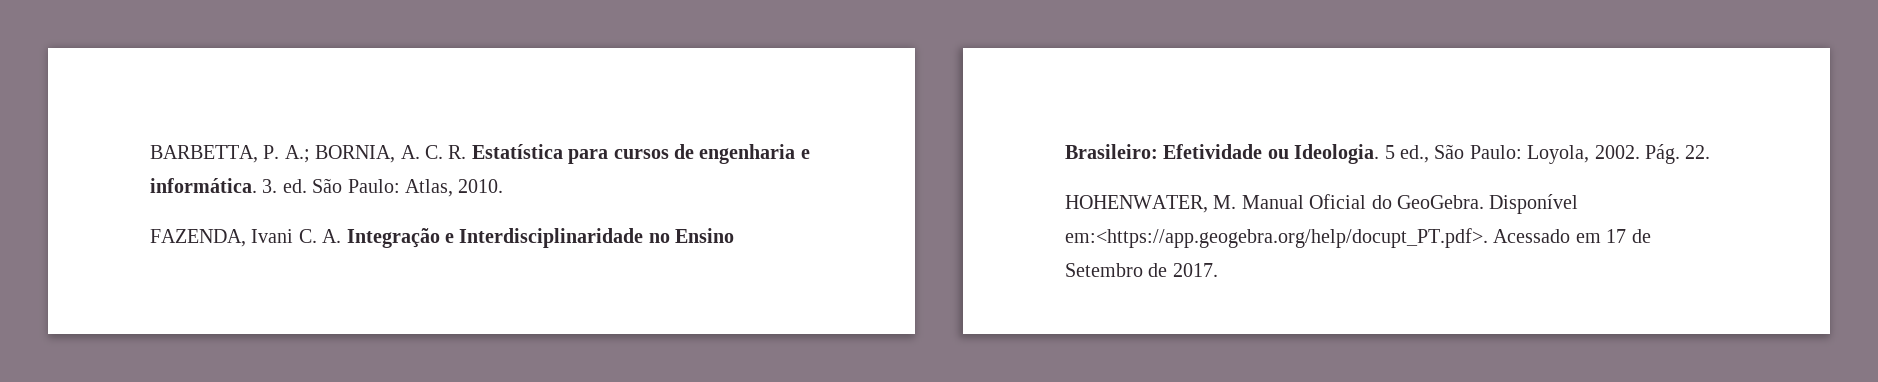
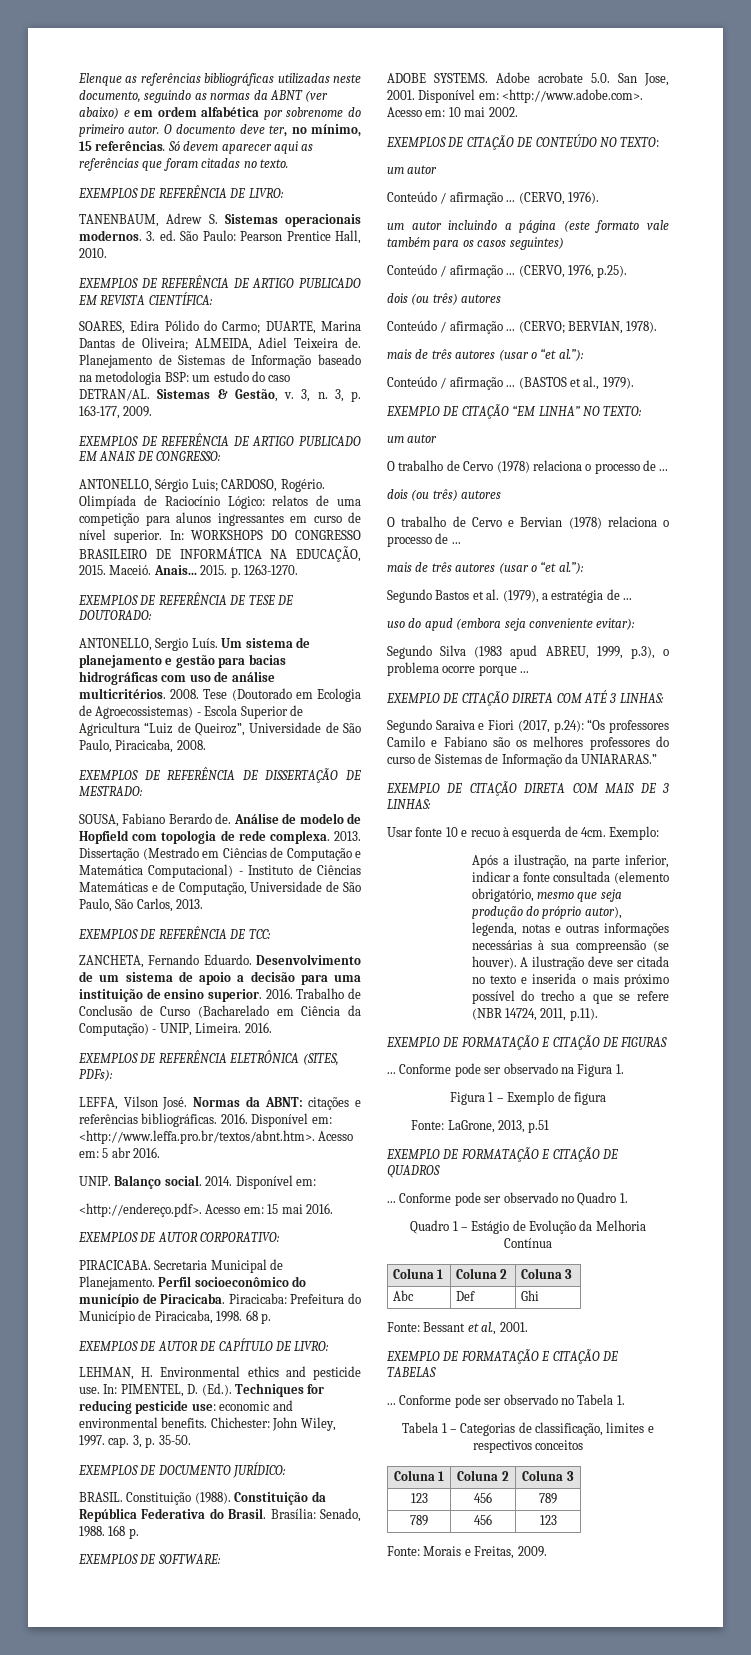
- BARBETTA, P. A.; BORNIA, A. C. R. Estatística para cursos de engenharia e informática. 3. ed. São Paulo: Atlas, 2010.
- FAZENDA, Ivani C. A. Integração e Interdisciplinaridade no Ensino Brasileiro: Efetividade ou Ideologia. 5 ed., São Paulo: Loyola, 2002. Pág. 22.
- HOHENWATER, M. Manual Oficial do GeoGebra. Disponível em:<https://app.geogebra.org/help/docupt_PT.pdf>. Acessado em 17 de Setembro de 2017.
+ Elenque as referências bibliográficas utilizadas neste documento, seguindo as normas da ABNT (ver abaixo) e em ordem alfabética por sobrenome do primeiro autor. O documento deve ter, no mínimo, 15 referências. Só devem aparecer aqui as referências que foram citadas no texto.
+ EXEMPLOS DE REFERÊNCIA DE LIVRO:
+ TANENBAUM, Adrew S. Sistemas operacionais modernos. 3. ed. São Paulo: Pearson Prentice Hall, 2010.
+ EXEMPLOS DE REFERÊNCIA DE ARTIGO PUBLICADO EM REVISTA CIENTÍFICA:
+ SOARES, Edira Pólido do Carmo; DUARTE, Marina Dantas de Oliveira; ALMEIDA, Adiel Teixeira de. Planejamento de Sistemas de Informação baseado na metodologia BSP: um estudo do caso DETRAN/AL. Sistemas & Gestão, v. 3, n. 3, p. 163-177, 2009.
+ EXEMPLOS DE REFERÊNCIA DE ARTIGO PUBLICADO EM ANAIS DE CONGRESSO:
+ ANTONELLO, Sérgio Luis; CARDOSO, Rogério. Olimpíada de Raciocínio Lógico: relatos de uma competição para alunos ingressantes em curso de nível superior. In: WORKSHOPS DO CONGRESSO BRASILEIRO DE INFORMÁTICA NA EDUCAÇÃO, 2015. Maceió. Anais... 2015. p. 1263-1270.
+ EXEMPLOS DE REFERÊNCIA DE TESE DE DOUTORADO:
+ ANTONELLO, Sergio Luís. Um sistema de planejamento e gestão para bacias hidrográficas com uso de análise multicritérios. 2008. Tese (Doutorado em Ecologia de Agroecossistemas) - Escola Superior de Agricultura “Luiz de Queiroz”, Universidade de São Paulo, Piracicaba, 2008.
+ EXEMPLOS DE REFERÊNCIA DE DISSERTAÇÃO DE MESTRADO:
+ SOUSA, Fabiano Berardo de. Análise de modelo de Hopfield com topologia de rede complexa. 2013. Dissertação (Mestrado em Ciências de Computação e Matemática Computacional) - Instituto de Ciências Matemáticas e de Computação, Universidade de São Paulo, São Carlos, 2013.
+ EXEMPLOS DE REFERÊNCIA DE TCC:
+ ZANCHETA, Fernando Eduardo. Desenvolvimento de um sistema de apoio a decisão para uma instituição de ensino superior. 2016. Trabalho de Conclusão de Curso (Bacharelado em Ciência da Computação) - UNIP, Limeira. 2016.
+ EXEMPLOS DE REFERÊNCIA ELETRÔNICA (SITES, PDFs):
+ LEFFA, Vilson José. Normas da ABNT: citações e referências bibliográficas. 2016. Disponível em: <http://www.leffa.pro.br/textos/abnt.htm>. Acesso em: 5 abr 2016.
+ UNIP. Balanço social. 2014. Disponível em:
+ <http://endereço.pdf>. Acesso em: 15 mai 2016.
+ EXEMPLOS DE AUTOR CORPORATIVO:
+ PIRACICABA. Secretaria Municipal de Planejamento. Perfil socioeconômico do município de Piracicaba. Piracicaba: Prefeitura do Município de Piracicaba, 1998. 68 p.
+ EXEMPLOS DE AUTOR DE CAPÍTULO DE LIVRO:
+ LEHMAN, H. Environmental ethics and pesticide use. In: PIMENTEL, D. (Ed.). Techniques for reducing pesticide use: economic and environmental benefits. Chichester: John Wiley, 1997. cap. 3, p. 35-50.
+ EXEMPLOS DE DOCUMENTO JURÍDICO:
+ BRASIL. Constituição (1988). Constituição da República Federativa do Brasil. Brasília: Senado, 1988. 168 p.
+ EXEMPLOS DE SOFTWARE:
+ ADOBE SYSTEMS. Adobe acrobate 5.0. San Jose, 2001. Disponível em: <http://www.adobe.com>. Acesso em: 10 mai 2002.
+ EXEMPLOS DE CITAÇÃO DE CONTEÚDO NO TEXTO:
+ um autor
+ Conteúdo / afirmação ... (CERVO, 1976).
+ um autor incluindo a página (este formato vale também para os casos seguintes)
+ Conteúdo / afirmação ... (CERVO, 1976, p.25).
+ dois (ou três) autores
+ Conteúdo / afirmação ... (CERVO; BERVIAN, 1978).
+ mais de três autores (usar o “et al.”):
+ Conteúdo / afirmação ... (BASTOS et al., 1979).
+ EXEMPLO DE CITAÇÃO “EM LINHA” NO TEXTO:
+ um autor
+ O trabalho de Cervo (1978) relaciona o processo de ...
+ dois (ou três) autores
+ O trabalho de Cervo e Bervian (1978) relaciona o processo de ...
+ mais de três autores (usar o “et al.”):
+ Segundo Bastos et al. (1979), a estratégia de ...
+ uso do apud (embora seja conveniente evitar):
+ Segundo Silva (1983 apud ABREU, 1999, p.3), o problema ocorre porque ...
+ EXEMPLO DE CITAÇÃO DIRETA COM ATÉ 3 LINHAS:
+ Segundo Saraiva e Fiori (2017, p.24): “Os professores Camilo e Fabiano são os melhores professores do curso de Sistemas de Informação da UNIARARAS.”
+ EXEMPLO DE CITAÇÃO DIRETA COM MAIS DE 3 LINHAS:
+ Usar fonte 10 e recuo à esquerda de 4cm. Exemplo:
+ Após a ilustração, na parte inferior, indicar a fonte consultada (elemento obrigatório, mesmo que seja produção do próprio autor), legenda, notas e outras informações necessárias à sua compreensão (se houver). A ilustração deve ser citada no texto e inserida o mais próximo possível do trecho a que se refere (NBR 14724, 2011, p.11).
+ EXEMPLO DE FORMATAÇÃO E CITAÇÃO DE FIGURAS
+ ... Conforme pode ser observado na Figura 1.
+ Figura 1 – Exemplo de figura
+ Fonte: LaGrone, 2013, p.51
+ EXEMPLO DE FORMATAÇÃO E CITAÇÃO DE QUADROS
+ ... Conforme pode ser observado no Quadro 1.
+ Quadro 1 – Estágio de Evolução da Melhoria Contínua
+ Coluna 1 | Coluna 2 | Coluna 3
+ Abc | Def | Ghi
+ Fonte: Bessant et al., 2001.
+ EXEMPLO DE FORMATAÇÃO E CITAÇÃO DE TABELAS
+ ... Conforme pode ser observado no Tabela 1.
+ Tabela 1 – Categorias de classificação, limites e respectivos conceitos
+ Coluna 1 | Coluna 2 | Coluna 3
+ 123 | 456 | 789
+ 789 | 456 | 123
+ Fonte: Morais e Freitas, 2009.

